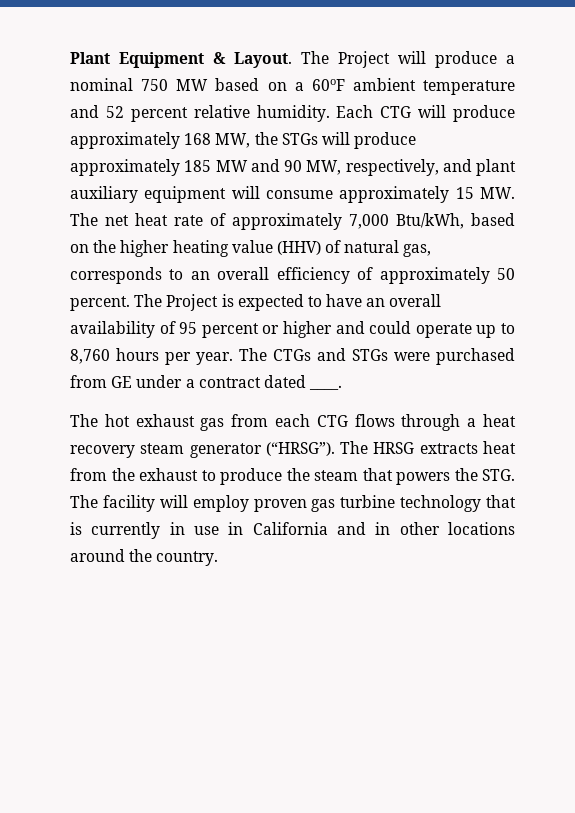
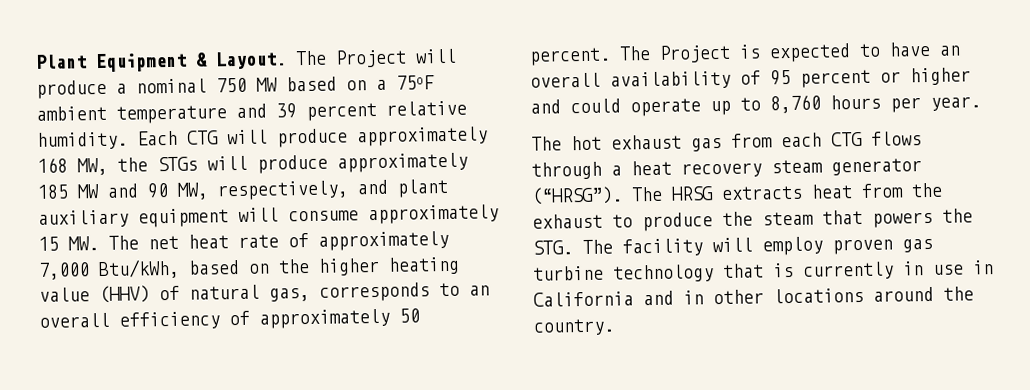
- The Project will produce a nominal 750 MW based on a 60oF ambient temperature and 52 percent relative humidity.
+ The Project will produce a nominal 750 MW based on a 75oF ambient temperature and 39 percent relative humidity.
- The CTGs and STGs were purchased from GE under a contract dated ____.

